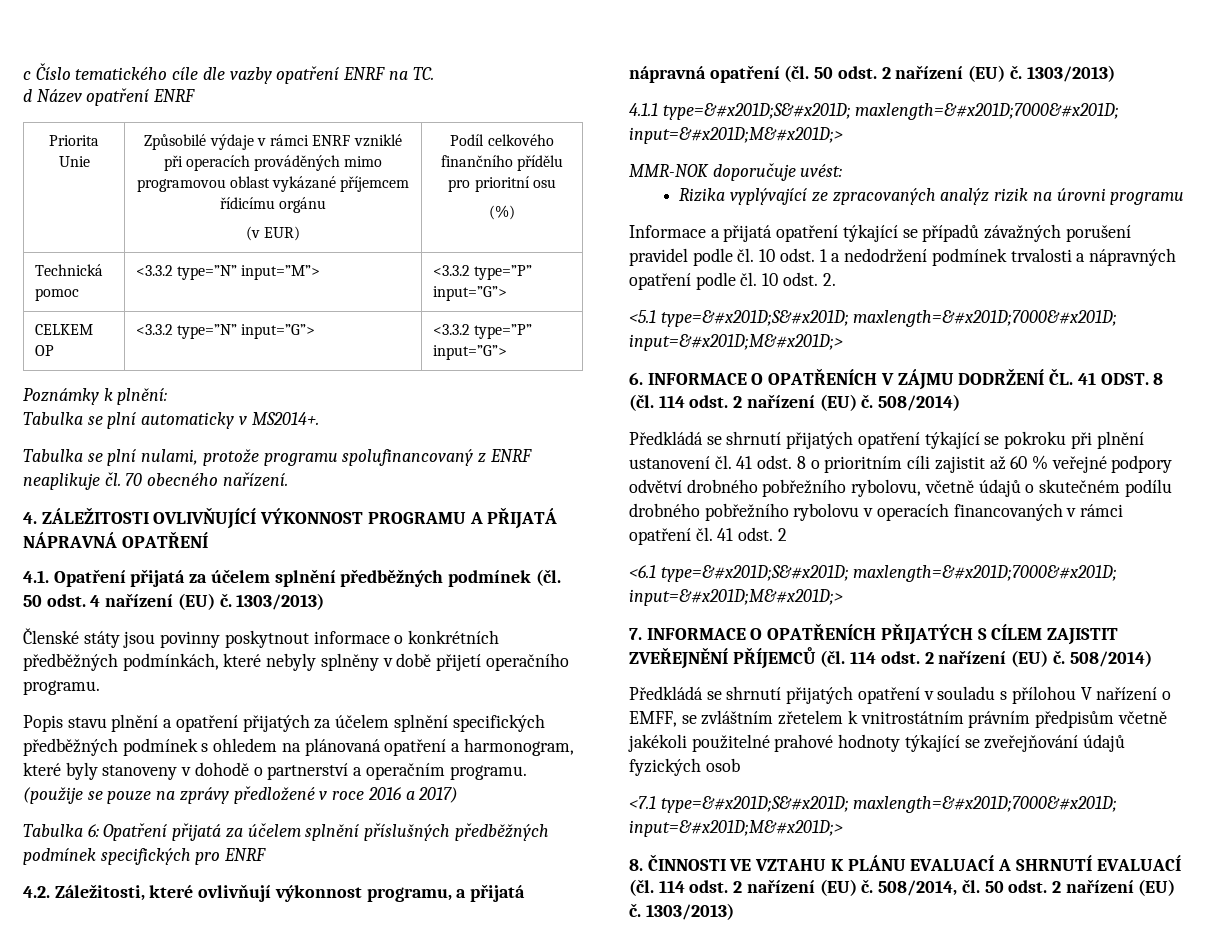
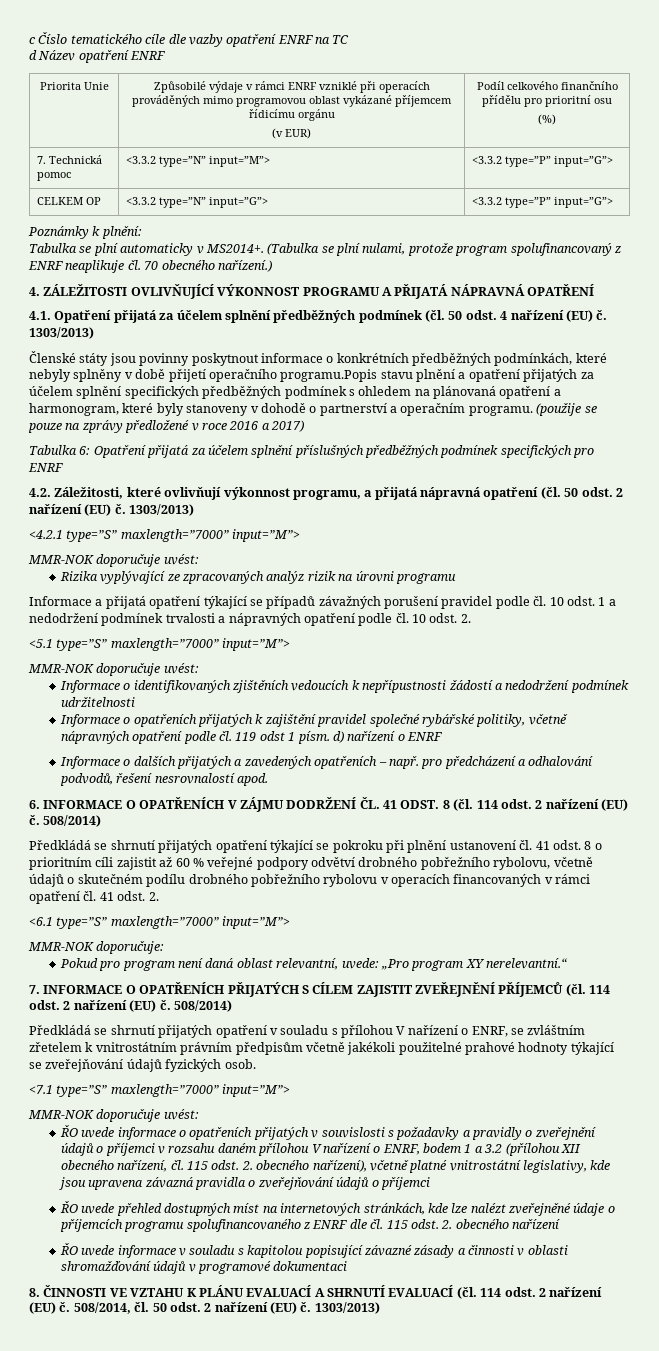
- c Číslo tematického cíle dle vazby opatření ENRF na TC.
+ c Číslo tematického cíle dle vazby opatření ENRF na TC
- Technická pomoc | <3.3.2 type=”N” input=”M”> | <3.3.2 type=”P” input=”G”>
+ 7. Technická pomoc | <3.3.2 type=”N” input=”M”> | <3.3.2 type=”P” input=”G”>
- Tabulka se plní automaticky v MS2014+.
- Tabulka se plní nulami, protože programu spolufinancovaný z ENRF neaplikuje čl. 70 obecného nařízení.
+ Tabulka se plní automaticky v MS2014+. (Tabulka se plní nulami, protože program spolufinancovaný z ENRF neaplikuje čl. 70 obecného nařízení.)
- Členské státy jsou povinny poskytnout informace o konkrétních předběžných podmínkách, které nebyly splněny v době přijetí operačního programu.
- Popis stavu plnění a opatření přijatých za účelem splnění specifických předběžných podmínek s ohledem na plánovaná opatření a harmonogram, které byly stanoveny v dohodě o partnerství a operačním programu.
+ Členské státy jsou povinny poskytnout informace o konkrétních předběžných podmínkách, které nebyly splněny v době přijetí operačního programu.Popis stavu plnění a opatření přijatých za účelem splnění specifických předběžných podmínek s ohledem na plánovaná opatření a harmonogram, které byly stanoveny v dohodě o partnerství a operačním programu.
- 4.1.1 type=&#x201D;S&#x201D; maxlength=&#x201D;7000&#x201D; input=&#x201D;M&#x201D;>
+ <4.2.1 type=”S” maxlength=”7000” input=”M”>
- <5.1 type=&#x201D;S&#x201D; maxlength=&#x201D;7000&#x201D; input=&#x201D;M&#x201D;>
+ <5.1 type=”S” maxlength=”7000” input=”M”>
+ MMR-NOK doporučuje uvést:
+ Informace o identifikovaných zjištěních vedoucích k nepřípustnosti žádostí a nedodržení podmínek udržitelnosti
+ Informace o opatřeních přijatých k zajištění pravidel společné rybářské politiky, včetně nápravných opatření podle čl. 119 odst 1 písm. d) nařízení o ENRF
+ Informace o dalších přijatých a zavedených opatřeních – např. pro předcházení a odhalování podvodů, řešení nesrovnalostí apod.
- Předkládá se shrnutí přijatých opatření týkající se pokroku při plnění ustanovení čl. 41 odst. 8 o prioritním cíli zajistit až 60 % veřejné podpory odvětví drobného pobřežního rybolovu, včetně údajů o skutečném podílu drobného pobřežního rybolovu v operacích financovaných v rámci opatření čl. 41 odst. 2
+ Předkládá se shrnutí přijatých opatření týkající se pokroku při plnění ustanovení čl. 41 odst. 8 o prioritním cíli zajistit až 60 % veřejné podpory odvětví drobného pobřežního rybolovu, včetně údajů o skutečném podílu drobného pobřežního rybolovu v operacích financovaných v rámci opatření čl. 41 odst. 2.
- <6.1 type=&#x201D;S&#x201D; maxlength=&#x201D;7000&#x201D; input=&#x201D;M&#x201D;>
+ <6.1 type=”S” maxlength=”7000” input=”M”>
+ MMR-NOK doporučuje:
+ Pokud pro program není daná oblast relevantní, uvede: „Pro program XY nerelevantní.“
- Předkládá se shrnutí přijatých opatření v souladu s přílohou V nařízení o EMFF, se zvláštním zřetelem k vnitrostátním právním předpisům včetně jakékoli použitelné prahové hodnoty týkající se zveřejňování údajů fyzických osob
+ Předkládá se shrnutí přijatých opatření v souladu s přílohou V nařízení o ENRF, se zvláštním zřetelem k vnitrostátním právním předpisům včetně jakékoli použitelné prahové hodnoty týkající se zveřejňování údajů fyzických osob.
- <7.1 type=&#x201D;S&#x201D; maxlength=&#x201D;7000&#x201D; input=&#x201D;M&#x201D;>
+ <7.1 type=”S” maxlength=”7000” input=”M”>
+ MMR-NOK doporučuje uvést:
+ ŘO uvede informace o opatřeních přijatých v souvislosti s požadavky a pravidly o zveřejnění údajů o příjemci v rozsahu daném přílohou V nařízení o ENRF, bodem 1 a 3.2 (přílohou XII obecného nařízení, čl. 115 odst. 2. obecného nařízení), včetně platné vnitrostátní legislativy, kde jsou upravena závazná pravidla o zveřejňování údajů o příjemci
+ ŘO uvede přehled dostupných míst na internetových stránkách, kde lze nalézt zveřejněné údaje o příjemcích programu spolufinancovaného z ENRF dle čl. 115 odst. 2. obecného nařízení
+ ŘO uvede informace v souladu s kapitolou popisující závazné zásady a činnosti v oblasti shromažďování údajů v programové dokumentaci

